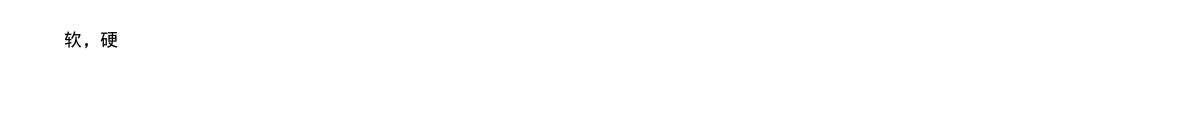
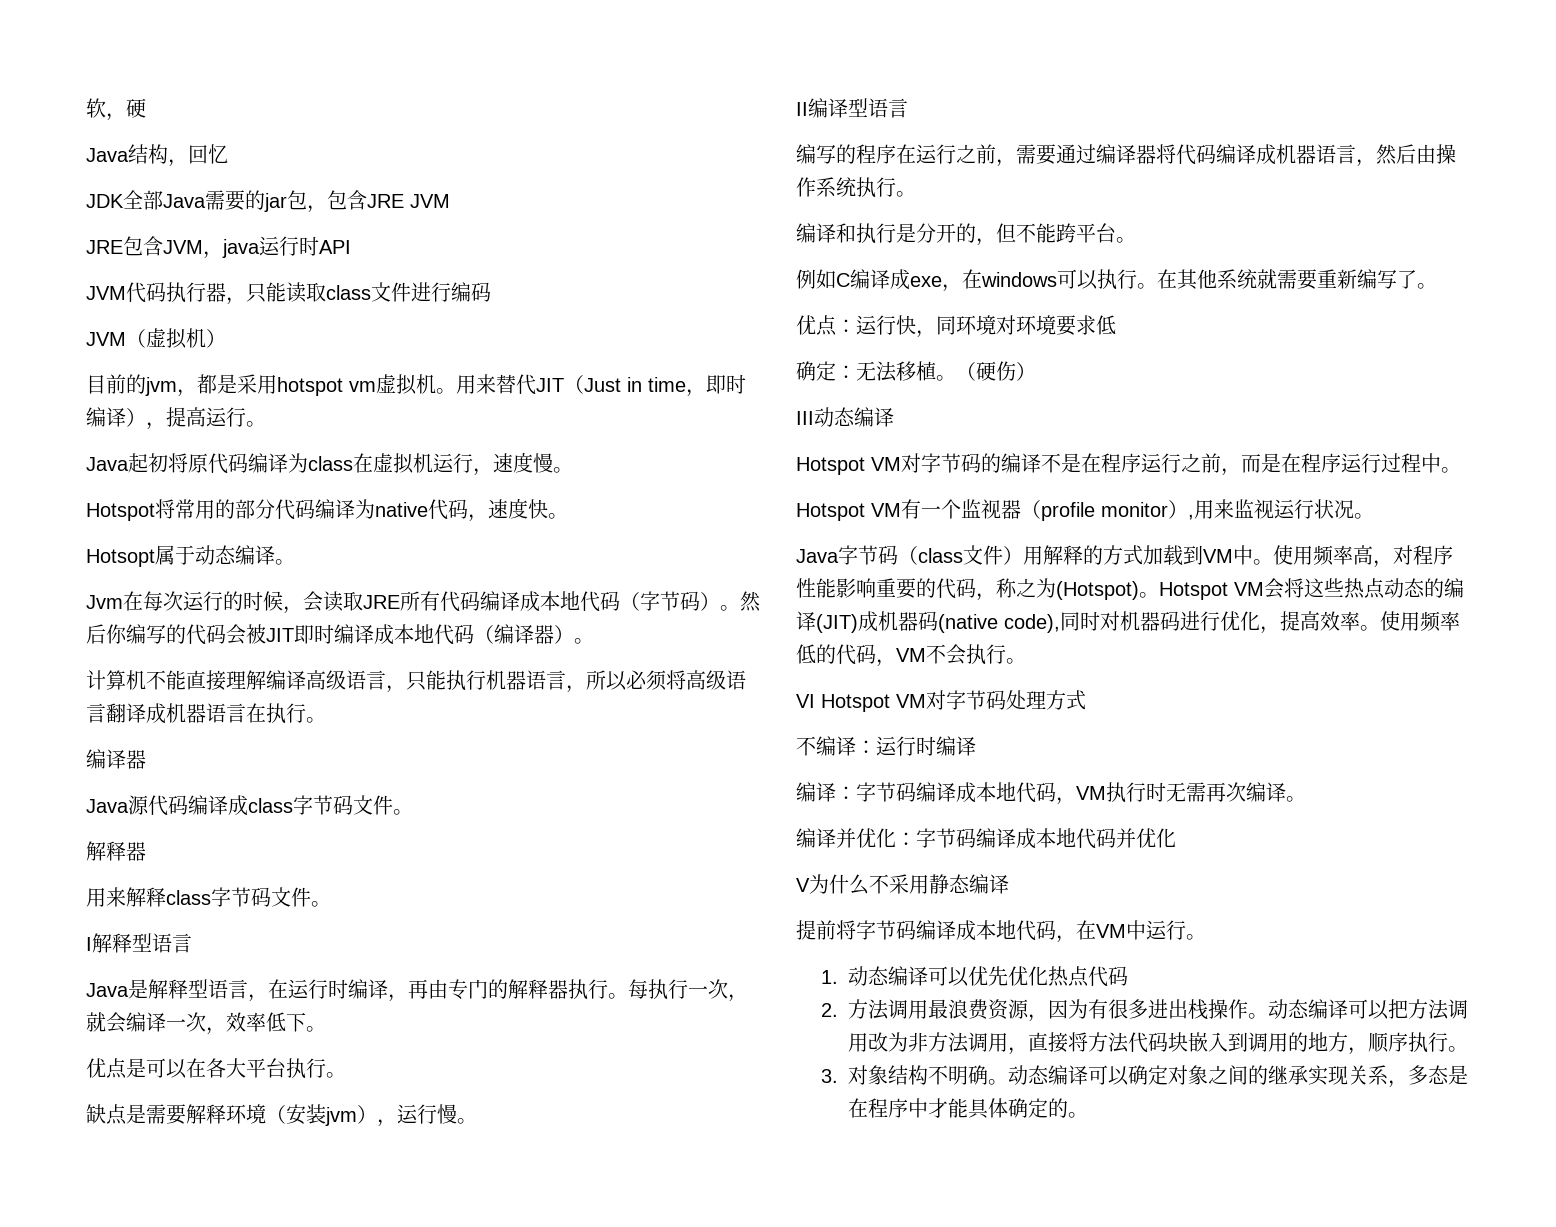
+ Java结构，回忆
+ JDK全部Java需要的jar包，包含JRE JVM
+ JRE包含JVM，java运行时API
+ JVM代码执行器，只能读取class文件进行编码
+ JVM（虚拟机）
+ 目前的jvm，都是采用hotspot vm虚拟机。用来替代JIT（Just in time，即时编译），提高运行。
+ Java起初将原代码编译为class在虚拟机运行，速度慢。
+ Hotspot将常用的部分代码编译为native代码，速度快。
+ Hotsopt属于动态编译。
+ Jvm在每次运行的时候，会读取JRE所有代码编译成本地代码（字节码）。然后你编写的代码会被JIT即时编译成本地代码（编译器）。
+ 计算机不能直接理解编译高级语言，只能执行机器语言，所以必须将高级语言翻译成机器语言在执行。
+ 编译器
+ Java源代码编译成class字节码文件。
+ 解释器
+ 用来解释class字节码文件。
+ I解释型语言
+ Java是解释型语言，在运行时编译，再由专门的解释器执行。每执行一次，就会编译一次，效率低下。
+ 优点是可以在各大平台执行。
+ 缺点是需要解释环境（安装jvm），运行慢。
+ II编译型语言
+ 编写的程序在运行之前，需要通过编译器将代码编译成机器语言，然后由操作系统执行。
+ 编译和执行是分开的，但不能跨平台。
+ 例如C编译成exe，在windows可以执行。在其他系统就需要重新编写了。
+ 优点：运行快，同环境对环境要求低
+ 确定：无法移植。（硬伤）
+ III动态编译
+ Hotspot VM对字节码的编译不是在程序运行之前，而是在程序运行过程中。
+ Hotspot VM有一个监视器（profile monitor）,用来监视运行状况。
+ Java字节码（class文件）用解释的方式加载到VM中。使用频率高，对程序性能影响重要的代码，称之为(Hotspot)。Hotspot VM会将这些热点动态的编译(JIT)成机器码(native code),同时对机器码进行优化，提高效率。使用频率低的代码，VM不会执行。
+ VI Hotspot VM对字节码处理方式
+ 不编译：运行时编译
+ 编译：字节码编译成本地代码，VM执行时无需再次编译。
+ 编译并优化：字节码编译成本地代码并优化
+ V为什么不采用静态编译
+ 提前将字节码编译成本地代码，在VM中运行。
+ 1.动态编译可以优先优化热点代码
+ 2.方法调用最浪费资源，因为有很多进出栈操作。动态编译可以把方法调用改为非方法调用，直接将方法代码块嵌入到调用的地方，顺序执行。
+ 3.对象结构不明确。动态编译可以确定对象之间的继承实现关系，多态是在程序中才能具体确定的。

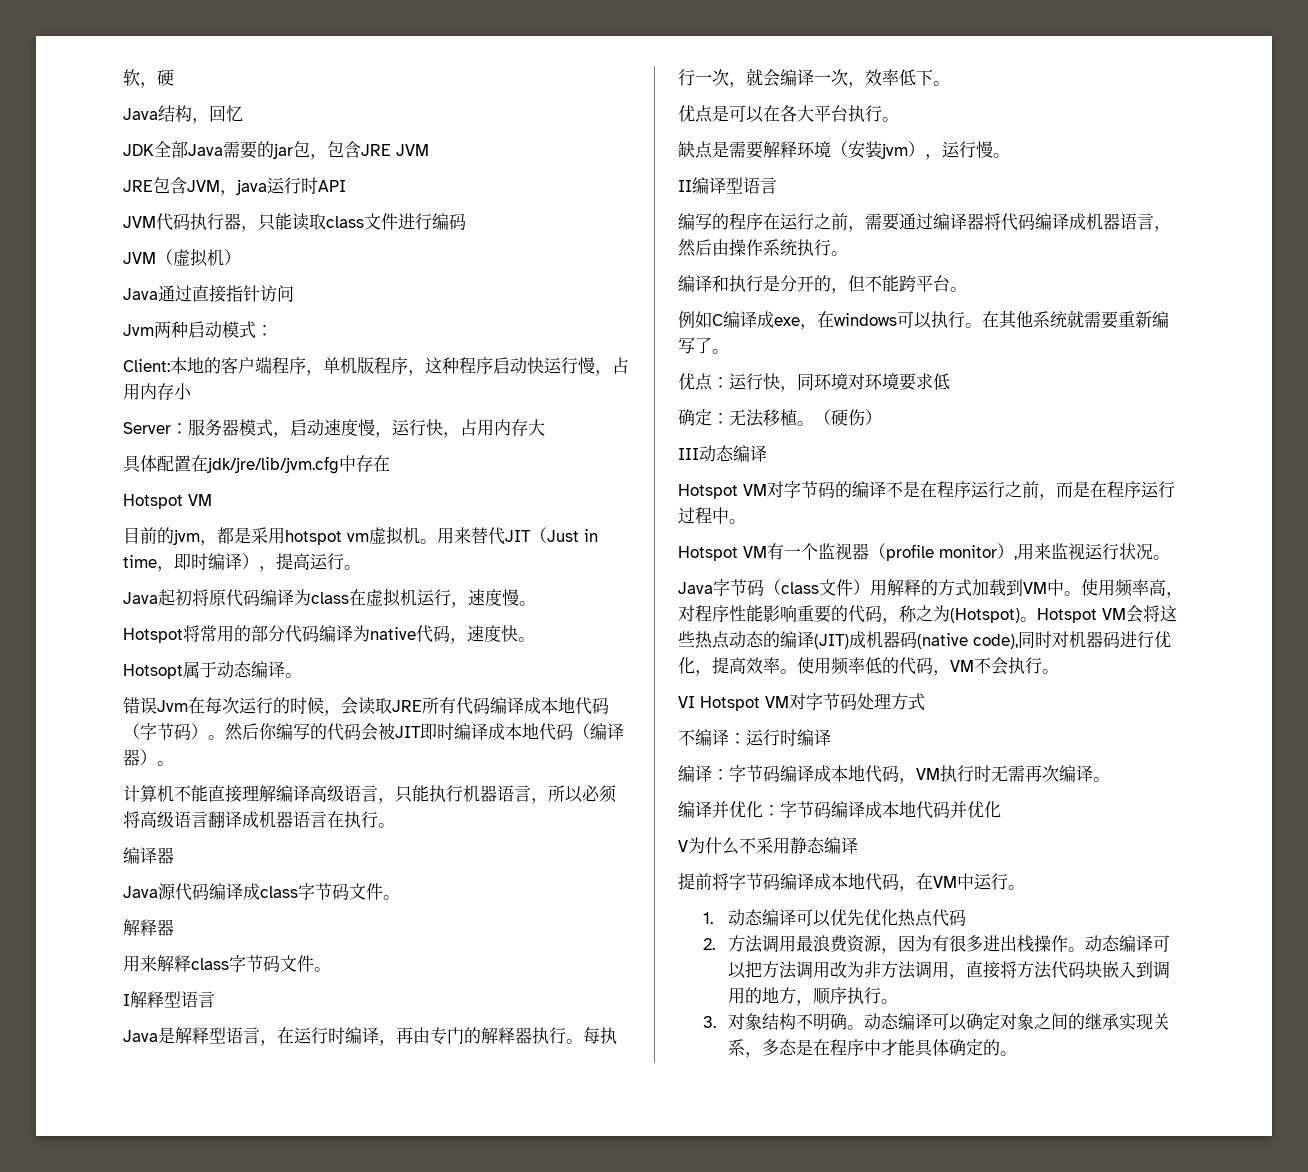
+ Java通过直接指针访问
+ Jvm两种启动模式：
+ Client:本地的客户端程序，单机版程序，这种程序启动快运行慢，占用内存小
+ Server：服务器模式，启动速度慢，运行快，占用内存大
+ 具体配置在jdk/jre/lib/jvm.cfg中存在
+ Hotspot VM
- Jvm在每次运行的时候，会读取JRE所有代码编译成本地代码（字节码）。
+ 错误Jvm在每次运行的时候，会读取JRE所有代码编译成本地代码（字节码）。

